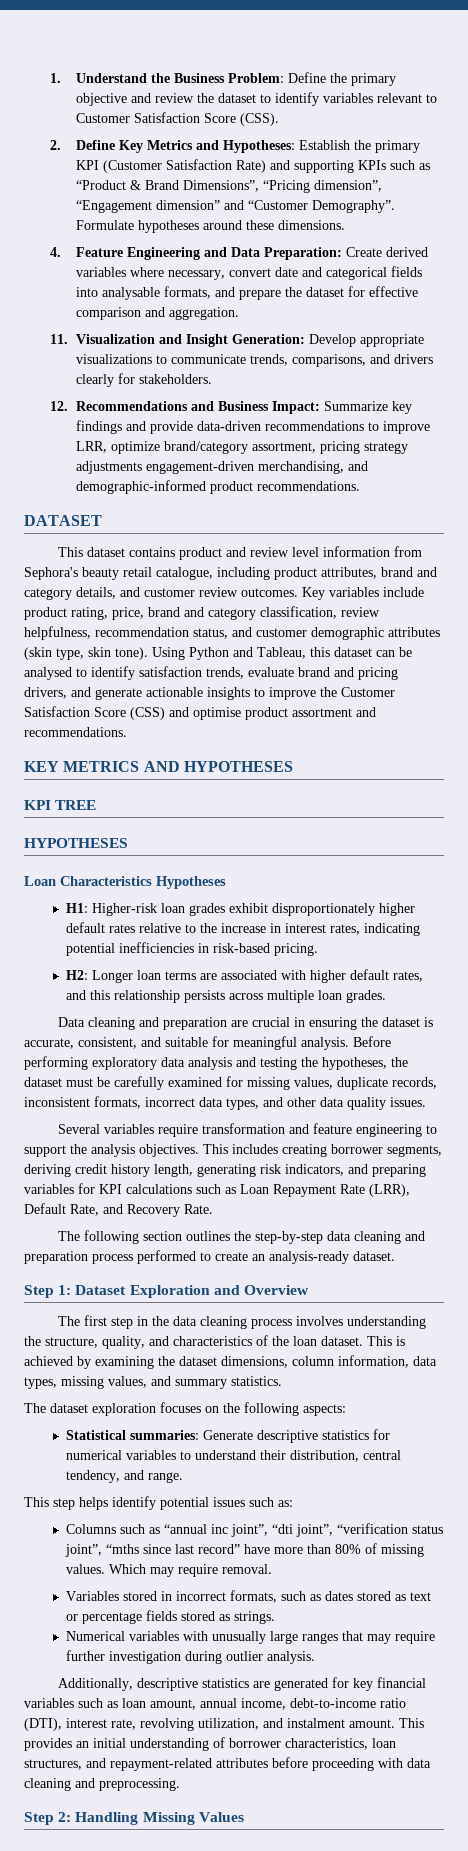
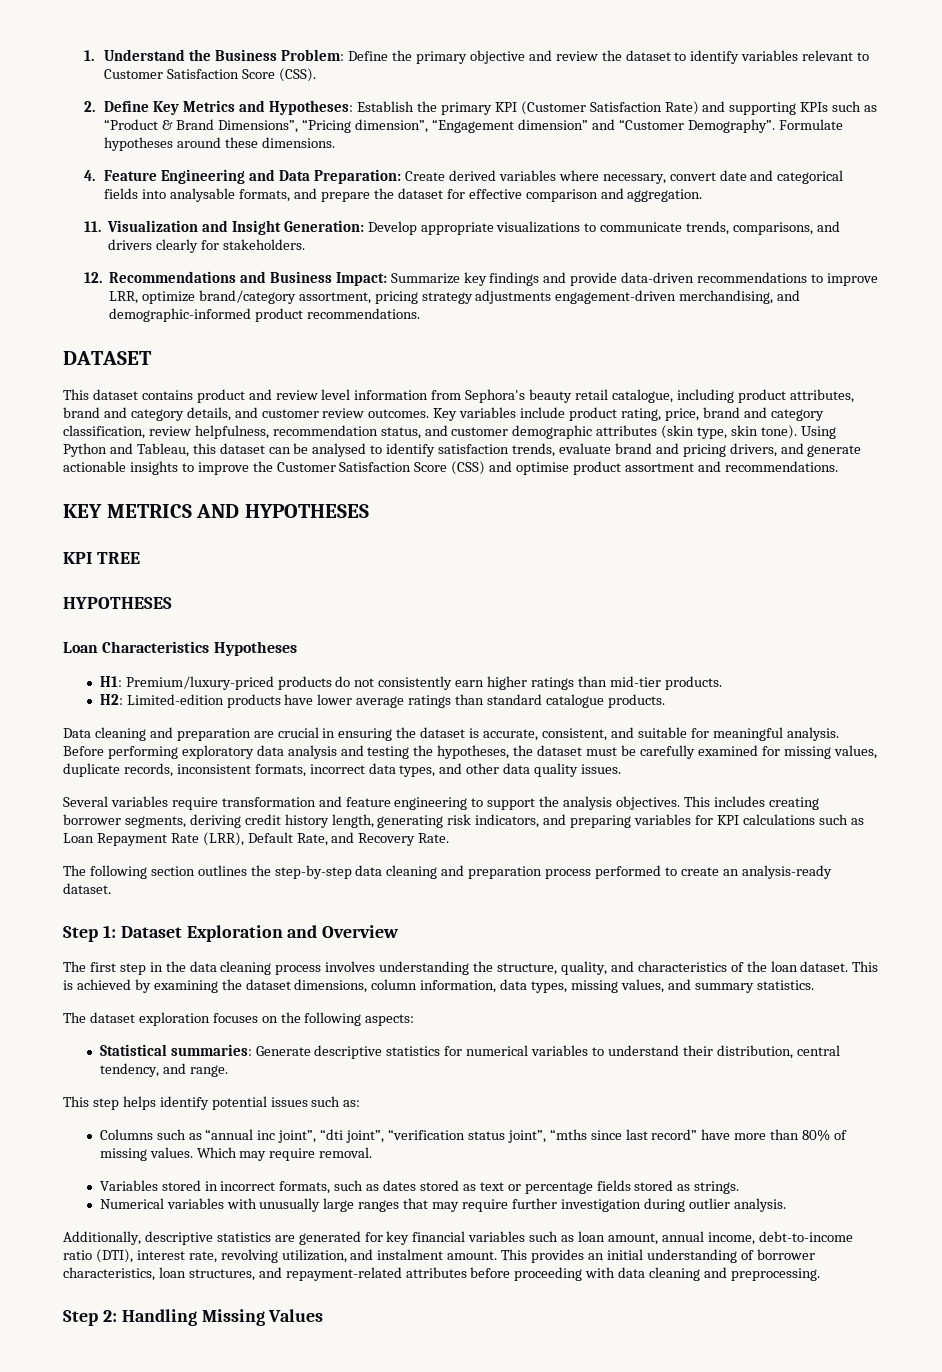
- H1: Higher-risk loan grades exhibit disproportionately higher default rates relative to the increase in interest rates, indicating potential inefficiencies in risk-based pricing.
- H2: Longer loan terms are associated with higher default rates, and this relationship persists across multiple loan grades.
+ H1: Premium/luxury-priced products do not consistently earn higher ratings than mid-tier products.
+ H2: Limited-edition products have lower average ratings than standard catalogue products.

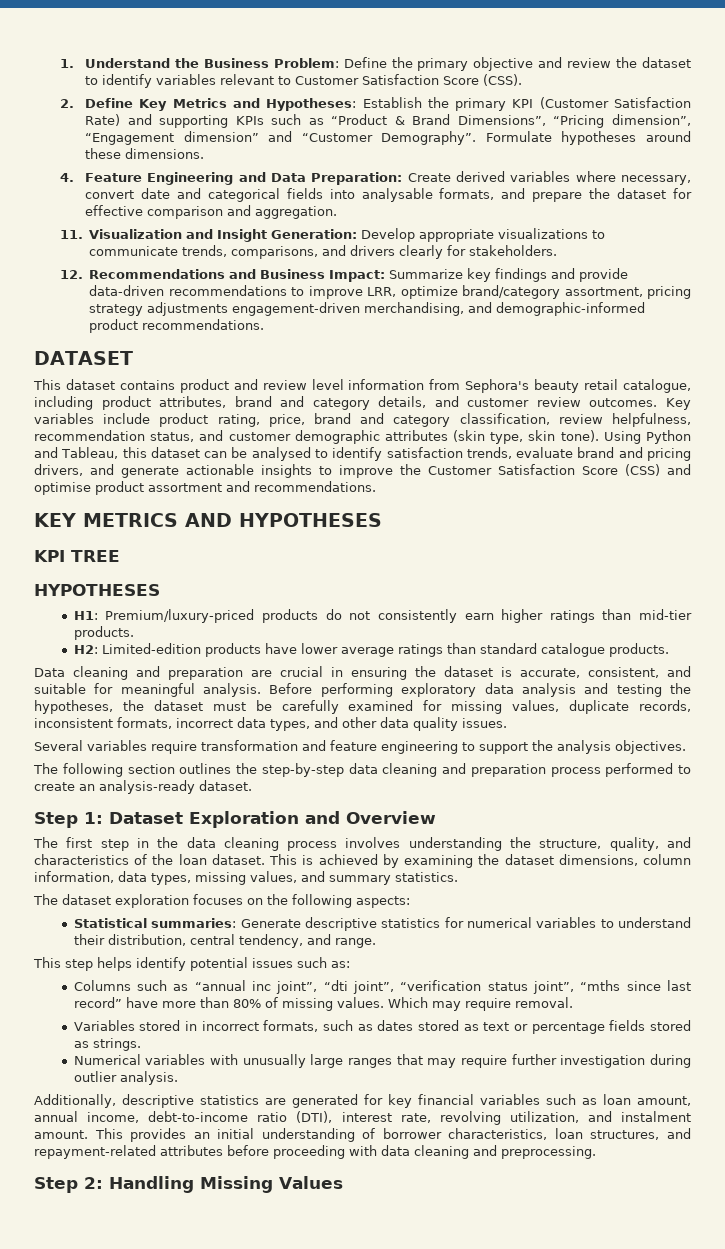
- Loan Characteristics Hypotheses
- This includes creating borrower segments, deriving credit history length, generating risk indicators, and preparing variables for KPI calculations such as Loan Repayment Rate (LRR), Default Rate, and Recovery Rate.

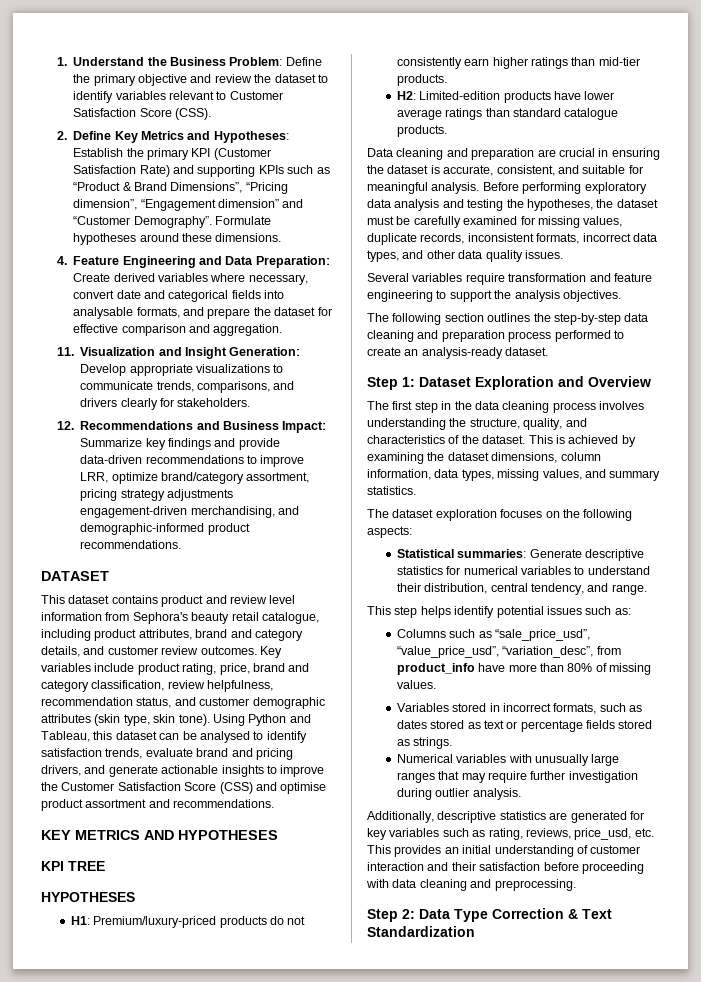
- The first step in the data cleaning process involves understanding the structure, quality, and characteristics of the loan dataset.
+ The first step in the data cleaning process involves understanding the structure, quality, and characteristics of the dataset.
- Columns such as “annual inc joint”, “dti joint”, “verification status joint”, “mths since last record” have more than 80% of missing values. Which may require removal.
+ Columns such as “sale_price_usd”, “value_price_usd”, “variation_desc”, from product_info have more than 80% of missing values.
- Additionally, descriptive statistics are generated for key financial variables such as loan amount, annual income, debt-to-income ratio (DTI), interest rate, revolving utilization, and instalment amount. This provides an initial understanding of borrower characteristics, loan structures, and repayment-related attributes before proceeding with data cleaning and preprocessing.
+ Additionally, descriptive statistics are generated for key variables such as rating, reviews, price_usd, etc. This provides an initial understanding of customer interaction and their satisfaction before proceeding with data cleaning and preprocessing.
- Step 2: Handling Missing Values
+ Step 2: Data Type Correction & Text Standardization

